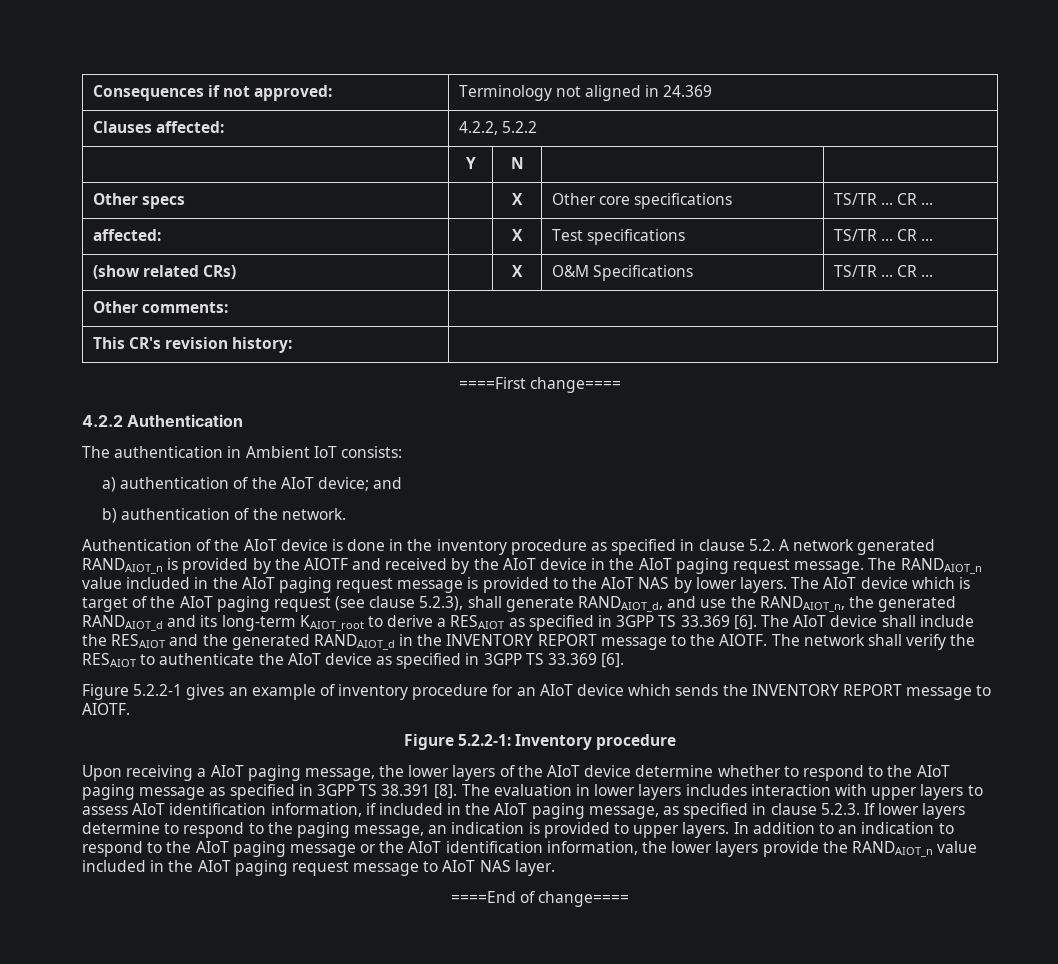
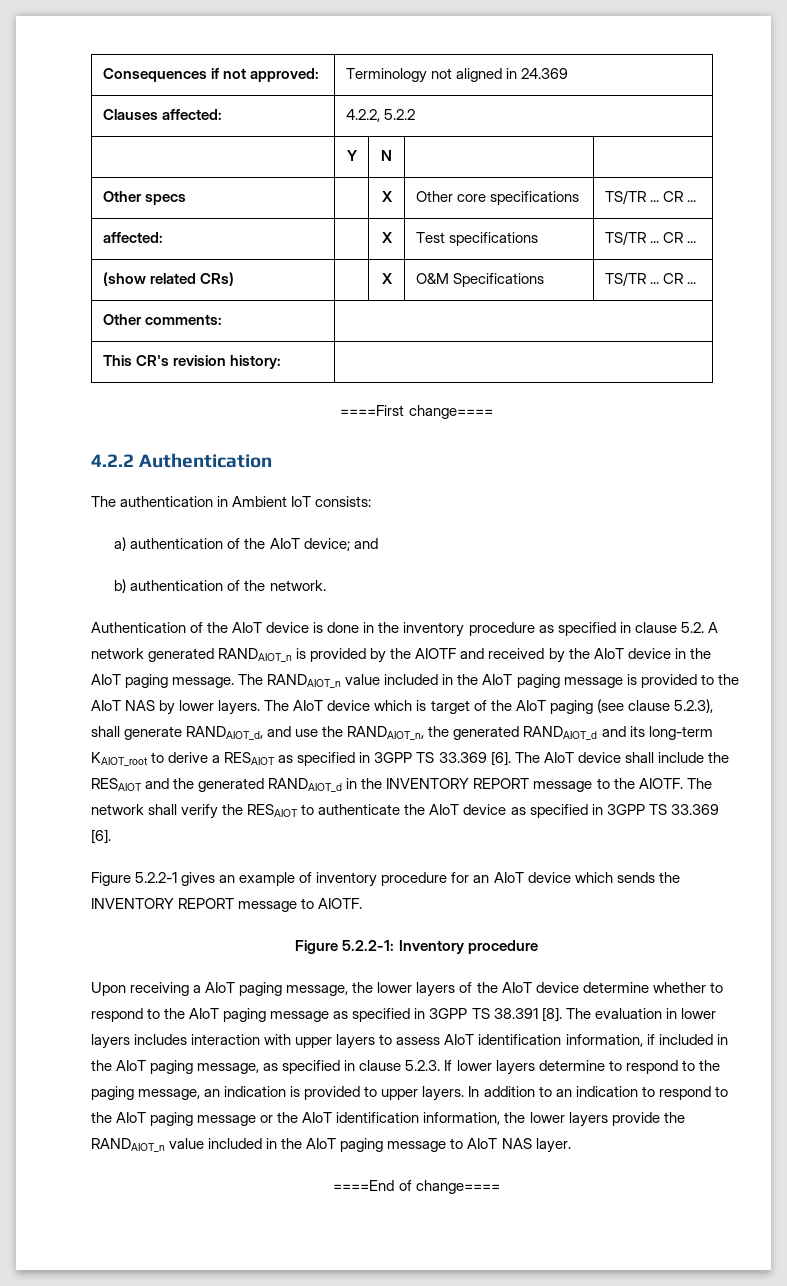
- Authentication of the AIoT device is done in the inventory procedure as specified in clause 5.2. A network generated RANDAIOT_n is provided by the AIOTF and received by the AIoT device in the AIoT paging request message.
+ Authentication of the AIoT device is done in the inventory procedure as specified in clause 5.2. A network generated RANDAIOT_n is provided by the AIOTF and received by the AIoT device in the AIoT paging message.
- The RANDAIOT_n value included in the AIoT paging request message is provided to the AIoT NAS by lower layers.
+ The RANDAIOT_n value included in the AIoT paging message is provided to the AIoT NAS by lower layers.
- The AIoT device which is target of the AIoT paging request (see clause 5.2.3), shall generate RANDAIOT_d, and use the RANDAIOT_n, the generated RANDAIOT_d and its long-term KAIOT_root to derive a RESAIOT as specified in 3GPP TS 33.369 [6].
+ The AIoT device which is target of the AIoT paging (see clause 5.2.3), shall generate RANDAIOT_d, and use the RANDAIOT_n, the generated RANDAIOT_d and its long-term KAIOT_root to derive a RESAIOT as specified in 3GPP TS 33.369 [6].
- In addition to an indication to respond to the AIoT paging message or the AIoT identification information, the lower layers provide the RANDAIOT_n value included in the AIoT paging request message to AIoT NAS layer.
+ In addition to an indication to respond to the AIoT paging message or the AIoT identification information, the lower layers provide the RANDAIOT_n value included in the AIoT paging message to AIoT NAS layer.

